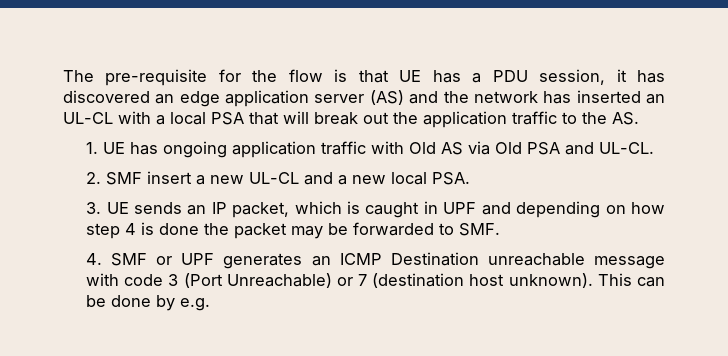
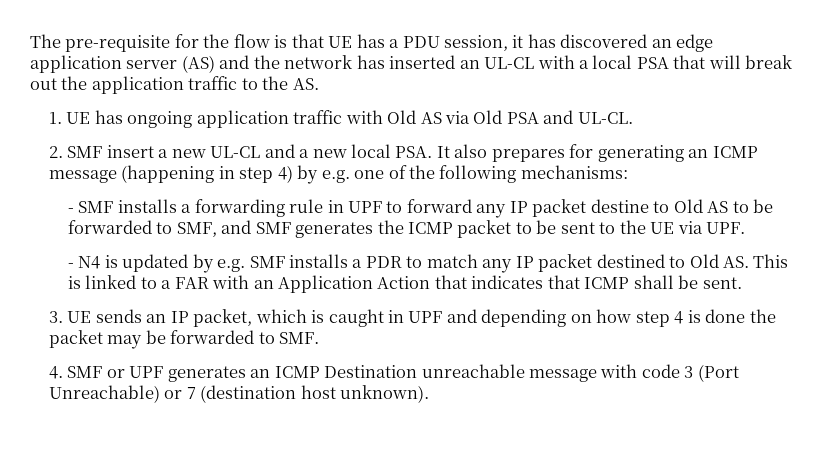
- 2. SMF insert a new UL-CL and a new local PSA.
+ 2. SMF insert a new UL-CL and a new local PSA. It also prepares for generating an ICMP message (happening in step 4) by e.g. one of the following mechanisms:
+ - SMF installs a forwarding rule in UPF to forward any IP packet destine to Old AS to be forwarded to SMF, and SMF generates the ICMP packet to be sent to the UE via UPF.
+ - N4 is updated by e.g. SMF installs a PDR to match any IP packet destined to Old AS. This is linked to a FAR with an Application Action that indicates that ICMP shall be sent.
- This can be done by e.g.

